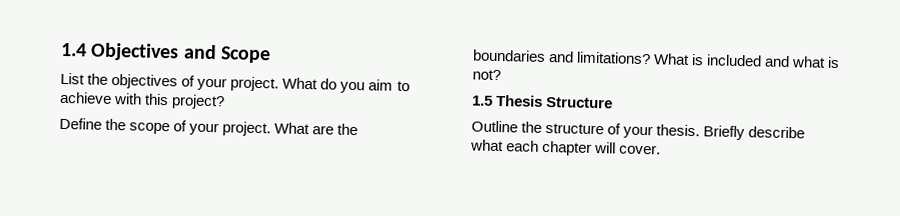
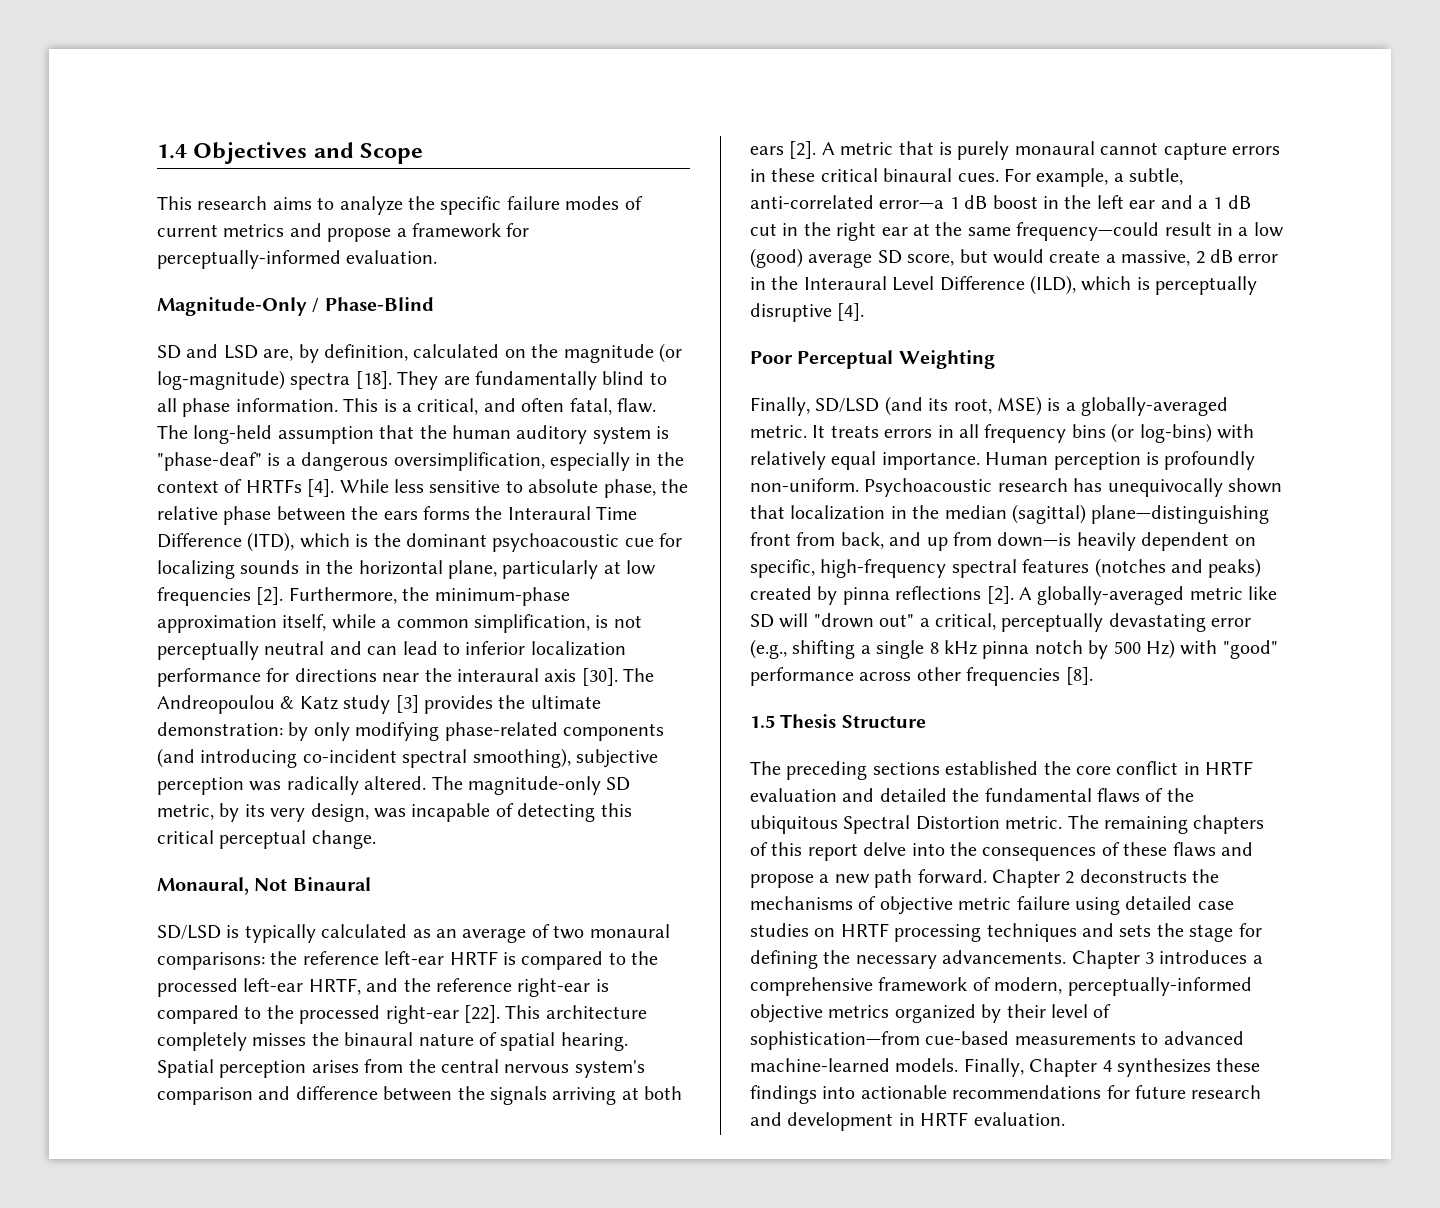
- List the objectives of your project. What do you aim to achieve with this project?
- Define the scope of your project. What are the boundaries and limitations? What is included and what is not?
+ This research aims to analyze the specific failure modes of current metrics and propose a framework for perceptually-informed evaluation.
+ Magnitude-Only / Phase-Blind
+ SD and LSD are, by definition, calculated on the magnitude (or log-magnitude) spectra [18]. They are fundamentally blind to all phase information. This is a critical, and often fatal, flaw. The long-held assumption that the human auditory system is "phase-deaf" is a dangerous oversimplification, especially in the context of HRTFs [4]. While less sensitive to absolute phase, the relative phase between the ears forms the Interaural Time Difference (ITD), which is the dominant psychoacoustic cue for localizing sounds in the horizontal plane, particularly at low frequencies [2]. Furthermore, the minimum-phase approximation itself, while a common simplification, is not perceptually neutral and can lead to inferior localization performance for directions near the interaural axis [30]. The Andreopoulou & Katz study [3] provides the ultimate demonstration: by only modifying phase-related components (and introducing co-incident spectral smoothing), subjective perception was radically altered. The magnitude-only SD metric, by its very design, was incapable of detecting this critical perceptual change.
+ Monaural, Not Binaural
+ SD/LSD is typically calculated as an average of two monaural comparisons: the reference left-ear HRTF is compared to the processed left-ear HRTF, and the reference right-ear is compared to the processed right-ear [22]. This architecture completely misses the binaural nature of spatial hearing. Spatial perception arises from the central nervous system's comparison and difference between the signals arriving at both ears [2]. A metric that is purely monaural cannot capture errors in these critical binaural cues. For example, a subtle, anti-correlated error—a 1 dB boost in the left ear and a 1 dB cut in the right ear at the same frequency—could result in a low (good) average SD score, but would create a massive, 2 dB error in the Interaural Level Difference (ILD), which is perceptually disruptive [4].
+ Poor Perceptual Weighting
+ Finally, SD/LSD (and its root, MSE) is a globally-averaged metric. It treats errors in all frequency bins (or log-bins) with relatively equal importance. Human perception is profoundly non-uniform. Psychoacoustic research has unequivocally shown that localization in the median (sagittal) plane—distinguishing front from back, and up from down—is heavily dependent on specific, high-frequency spectral features (notches and peaks) created by pinna reflections [2]. A globally-averaged metric like SD will "drown out" a critical, perceptually devastating error (e.g., shifting a single 8 kHz pinna notch by 500 Hz) with "good" performance across other frequencies [8].
  1.5 Thesis Structure
- Outline the structure of your thesis. Briefly describe what each chapter will cover.
+ The preceding sections established the core conflict in HRTF evaluation and detailed the fundamental flaws of the ubiquitous Spectral Distortion metric. The remaining chapters of this report delve into the consequences of these flaws and propose a new path forward. Chapter 2 deconstructs the mechanisms of objective metric failure using detailed case studies on HRTF processing techniques and sets the stage for defining the necessary advancements. Chapter 3 introduces a comprehensive framework of modern, perceptually-informed objective metrics organized by their level of sophistication—from cue-based measurements to advanced machine-learned models. Finally, Chapter 4 synthesizes these findings into actionable recommendations for future research and development in HRTF evaluation.

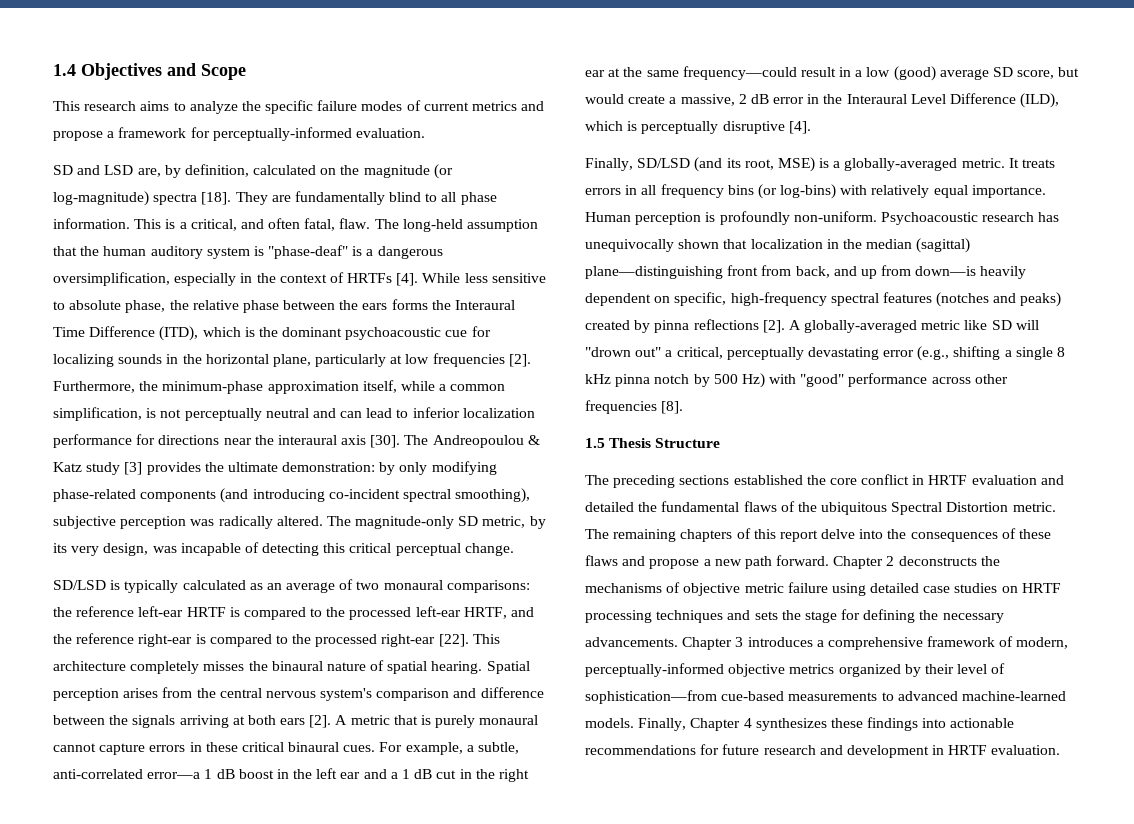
- Magnitude-Only / Phase-Blind
- Monaural, Not Binaural
- Poor Perceptual Weighting

